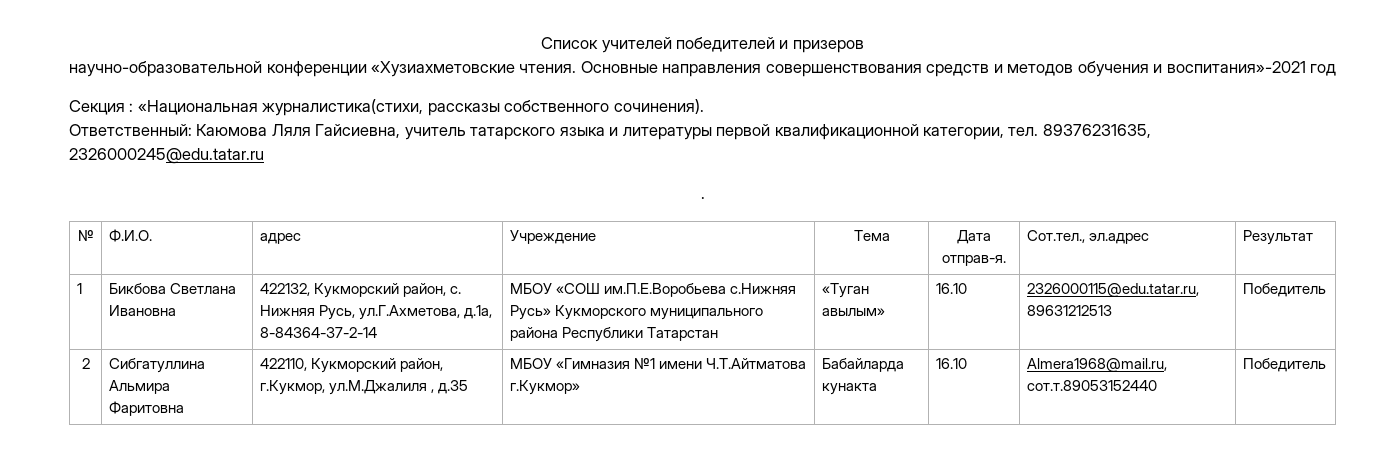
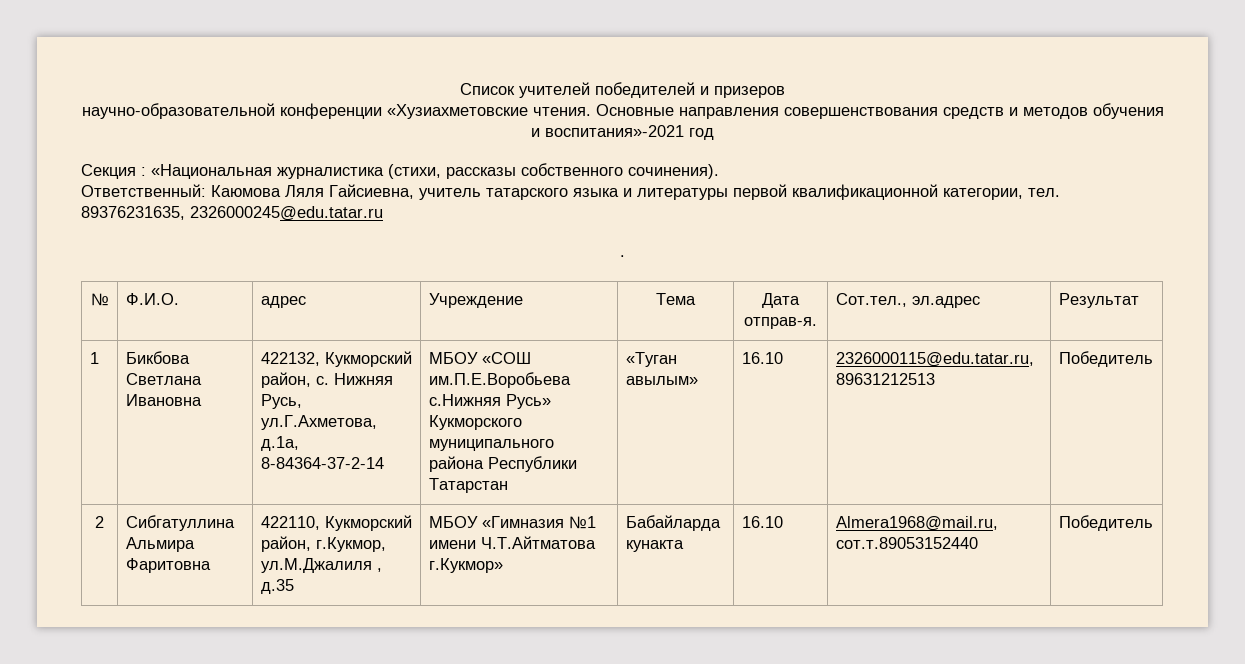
- Секция : «Национальная журналистика(стихи, рассказы собственного сочинения).
+ Секция : «Национальная журналистика (стихи, рассказы собственного сочинения).

